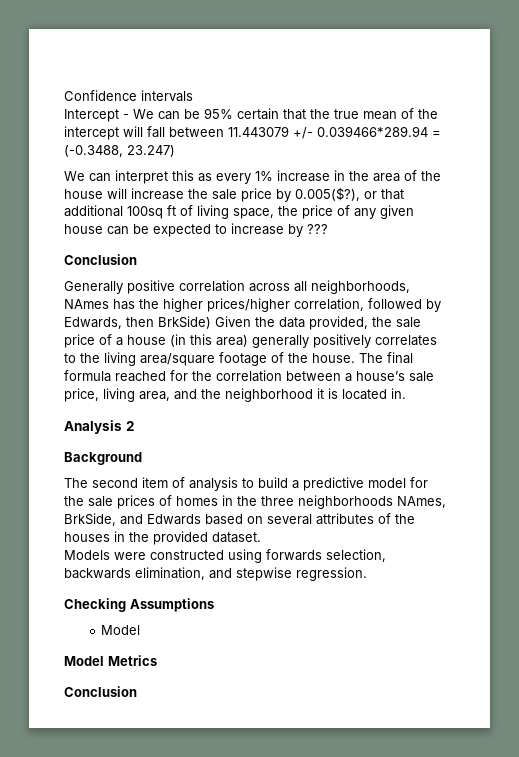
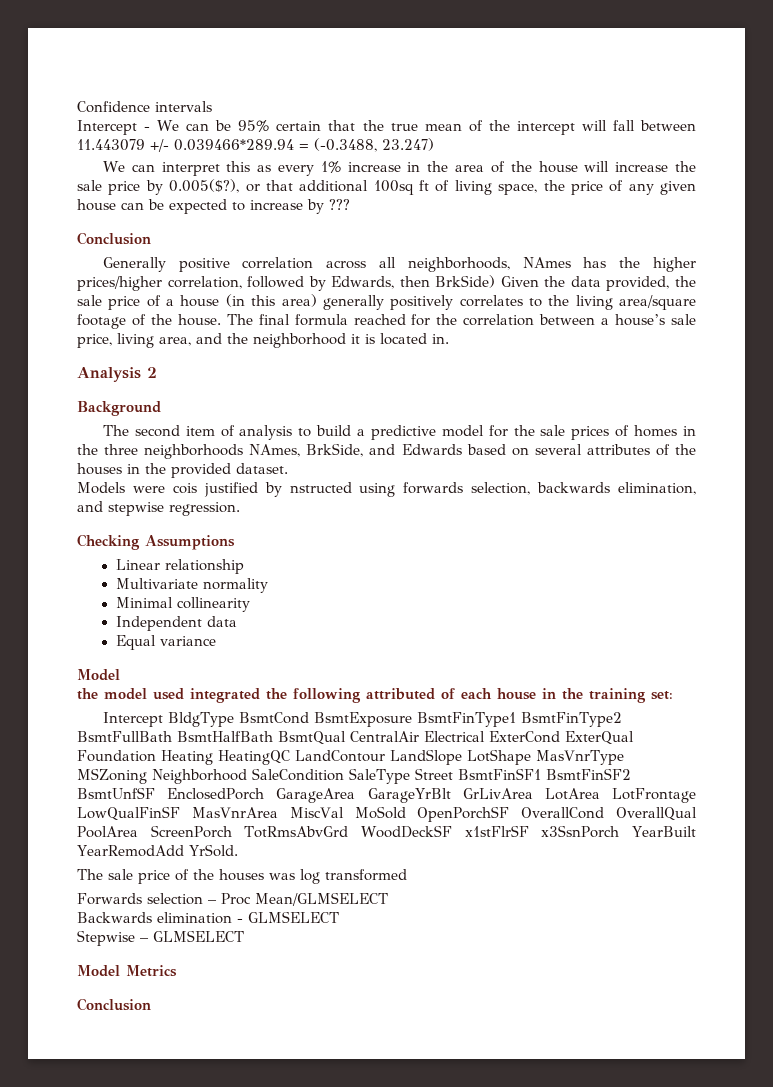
- Models were constructed using forwards selection, backwards elimination, and stepwise regression.
+ Models were cois justified by nstructed using forwards selection, backwards elimination, and stepwise regression.
  Checking Assumptions
+ Linear relationship
+ Multivariate normality
+ Minimal collinearity
+ Independent data
+ Equal variance
  Model
+ the model used integrated the following attributed of each house in the training set:
+ Intercept BldgType BsmtCond BsmtExposure BsmtFinType1 BsmtFinType2 BsmtFullBath BsmtHalfBath BsmtQual CentralAir Electrical ExterCond ExterQual Foundation Heating HeatingQC LandContour LandSlope LotShape MasVnrType MSZoning Neighborhood SaleCondition SaleType Street BsmtFinSF1 BsmtFinSF2 BsmtUnfSF EnclosedPorch GarageArea GarageYrBlt GrLivArea LotArea LotFrontage LowQualFinSF MasVnrArea MiscVal MoSold OpenPorchSF OverallCond OverallQual PoolArea ScreenPorch TotRmsAbvGrd WoodDeckSF x1stFlrSF x3SsnPorch YearBuilt YearRemodAdd YrSold.
+ The sale price of the houses was log transformed
+ Forwards selection – Proc Mean/GLMSELECT
+ Backwards elimination - GLMSELECT
+ Stepwise – GLMSELECT

